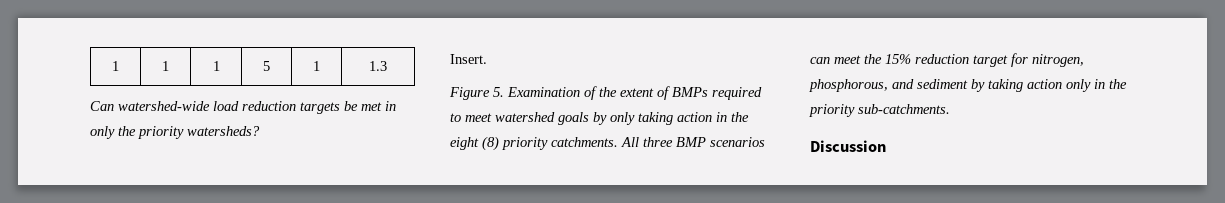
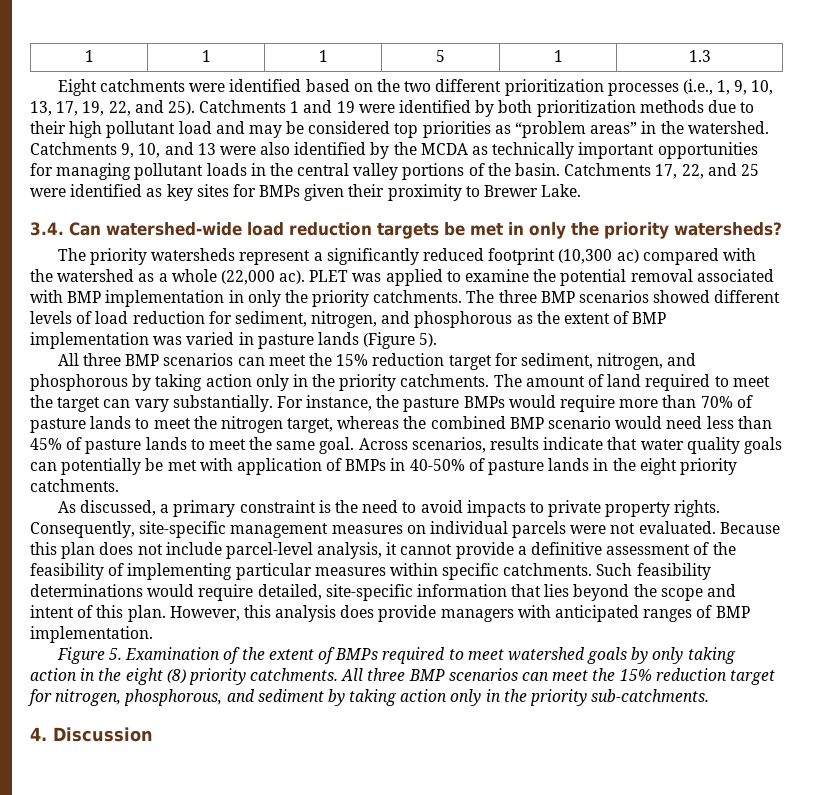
- Can watershed-wide load reduction targets be met in only the priority watersheds?
+ Eight catchments were identified based on the two different prioritization processes (i.e., 1, 9, 10, 13, 17, 19, 22, and 25). Catchments 1 and 19 were identified by both prioritization methods due to their high pollutant load and may be considered top priorities as “problem areas” in the watershed. Catchments 9, 10, and 13 were also identified by the MCDA as technically important opportunities for managing pollutant loads in the central valley portions of the basin. Catchments 17, 22, and 25 were identified as key sites for BMPs given their proximity to Brewer Lake.
+ 3.4. Can watershed-wide load reduction targets be met in only the priority watersheds?
- Insert.
+ The priority watersheds represent a significantly reduced footprint (10,300 ac) compared with the watershed as a whole (22,000 ac). PLET was applied to examine the potential removal associated with BMP implementation in only the priority catchments. The three BMP scenarios showed different levels of load reduction for sediment, nitrogen, and phosphorous as the extent of BMP implementation was varied in pasture lands (Figure 5).
+ All three BMP scenarios can meet the 15% reduction target for sediment, nitrogen, and phosphorous by taking action only in the priority catchments. The amount of land required to meet the target can vary substantially. For instance, the pasture BMPs would require more than 70% of pasture lands to meet the nitrogen target, whereas the combined BMP scenario would need less than 45% of pasture lands to meet the same goal. Across scenarios, results indicate that water quality goals can potentially be met with application of BMPs in 40-50% of pasture lands in the eight priority catchments.
+ As discussed, a primary constraint is the need to avoid impacts to private property rights. Consequently, site-specific management measures on individual parcels were not evaluated. Because this plan does not include parcel-level analysis, it cannot provide a definitive assessment of the feasibility of implementing particular measures within specific catchments. Such feasibility determinations would require detailed, site-specific information that lies beyond the scope and intent of this plan. However, this analysis does provide managers with anticipated ranges of BMP implementation.
- Discussion
+ 4. Discussion

